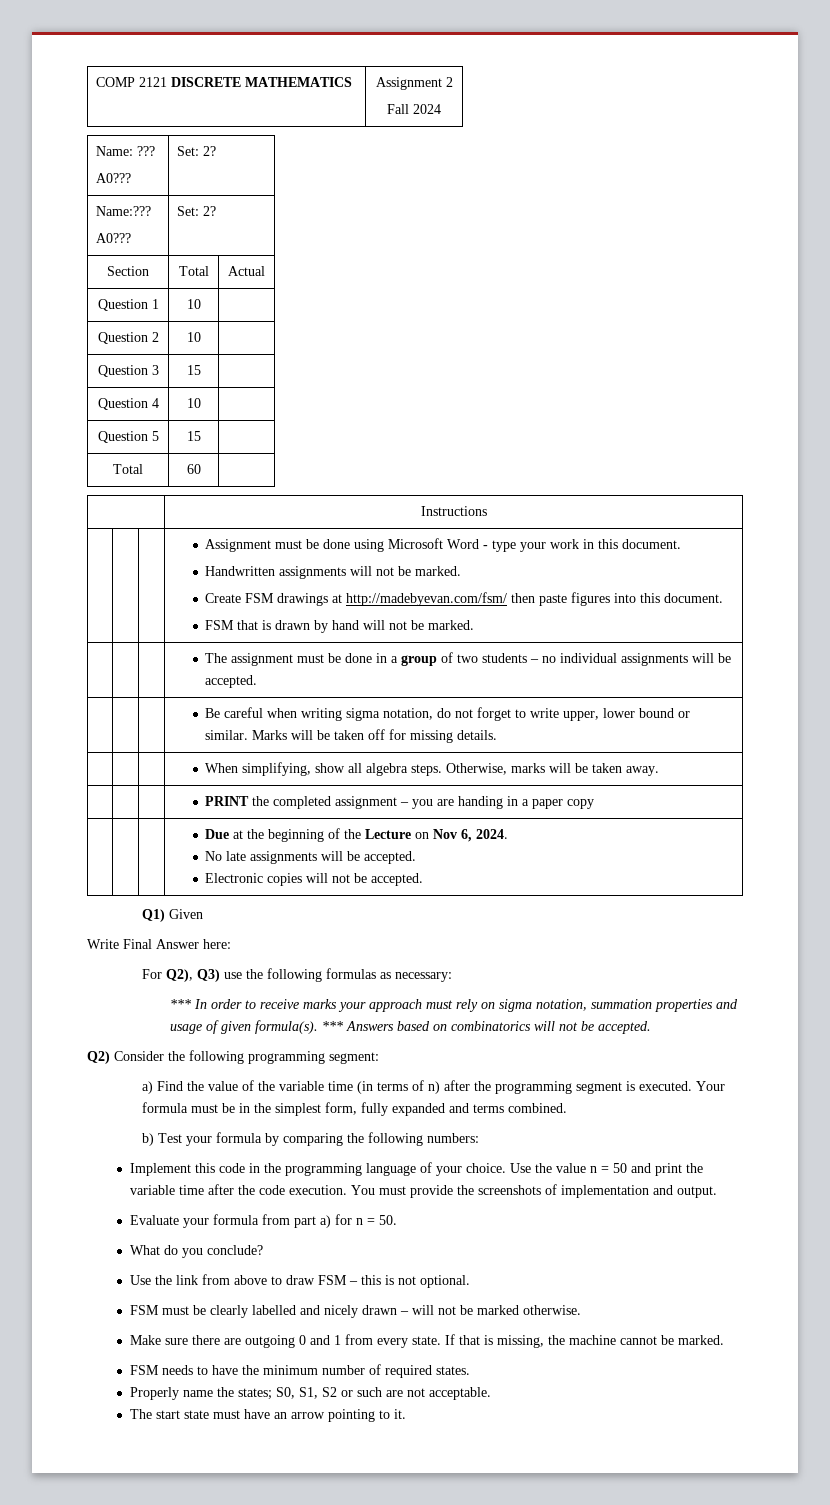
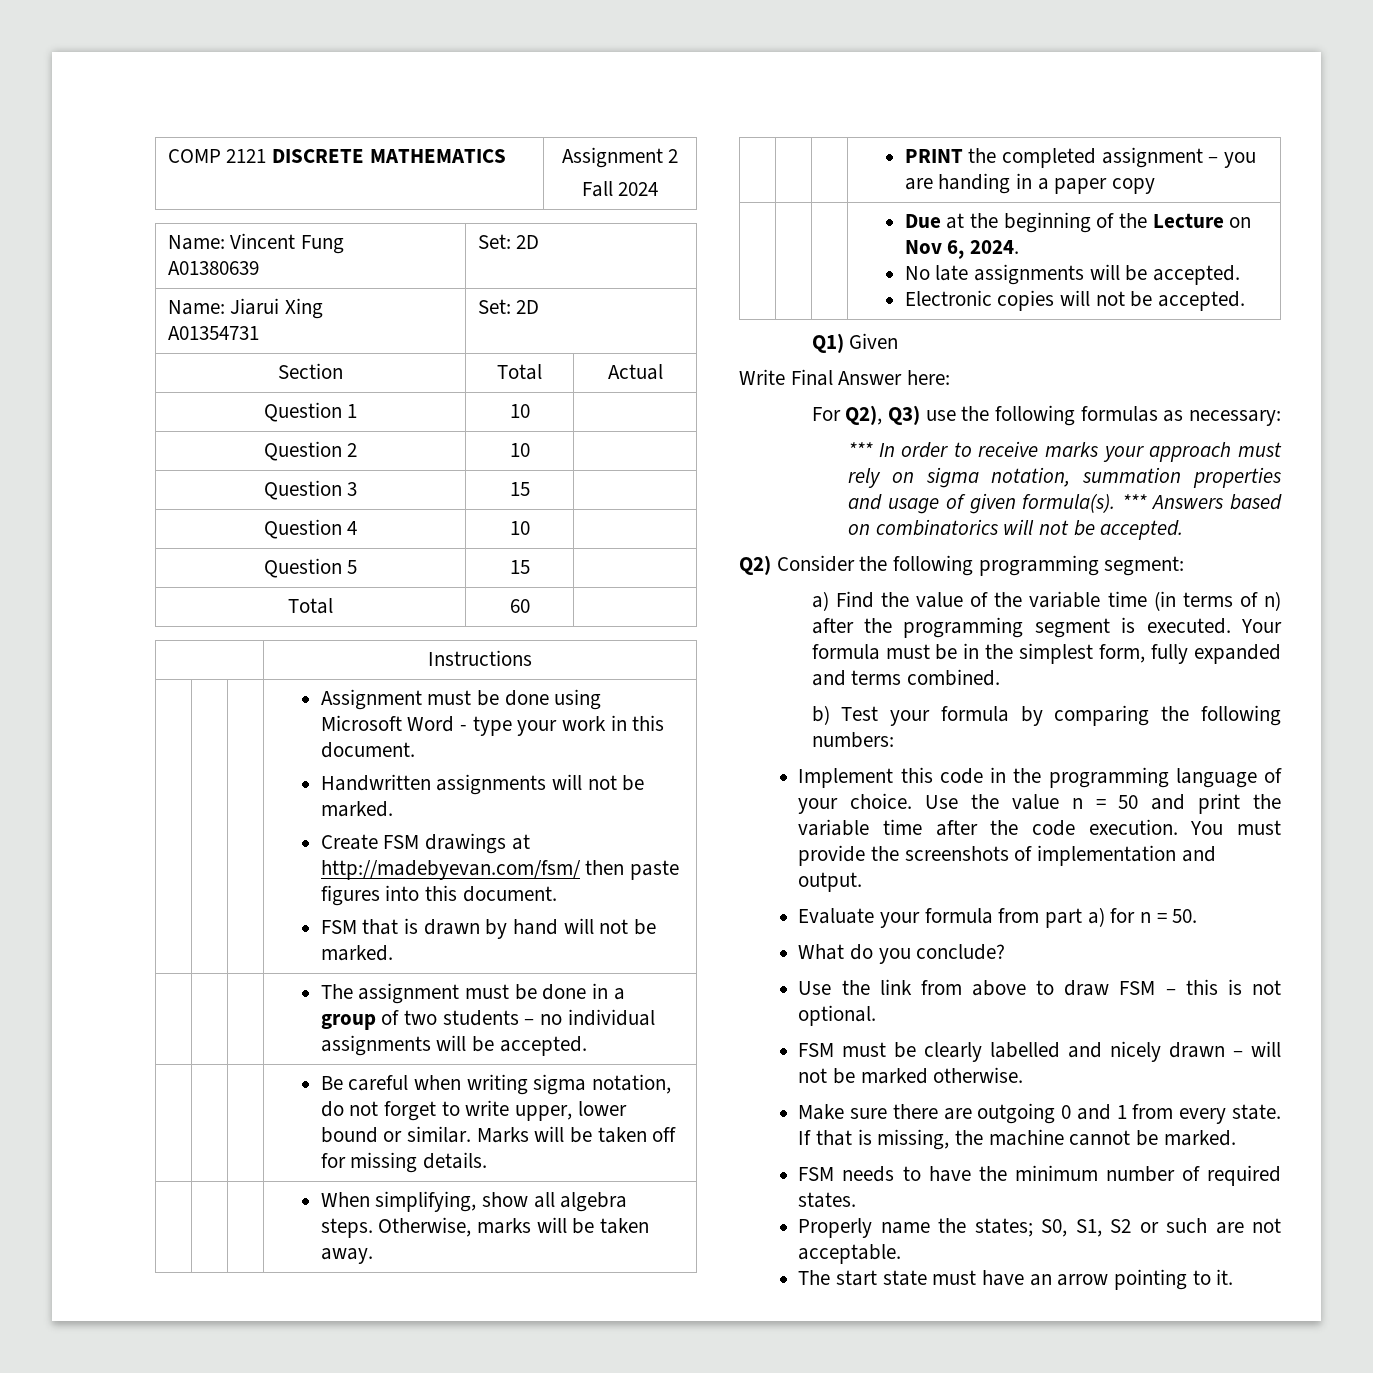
- Name: ???
- A0??? | Set: 2?
- Name:???
- A0??? | Set: 2?
+ Name: Vincent Fung
+ A01380639 | Set: 2D
+ Name: Jiarui Xing
+ A01354731 | Set: 2D

